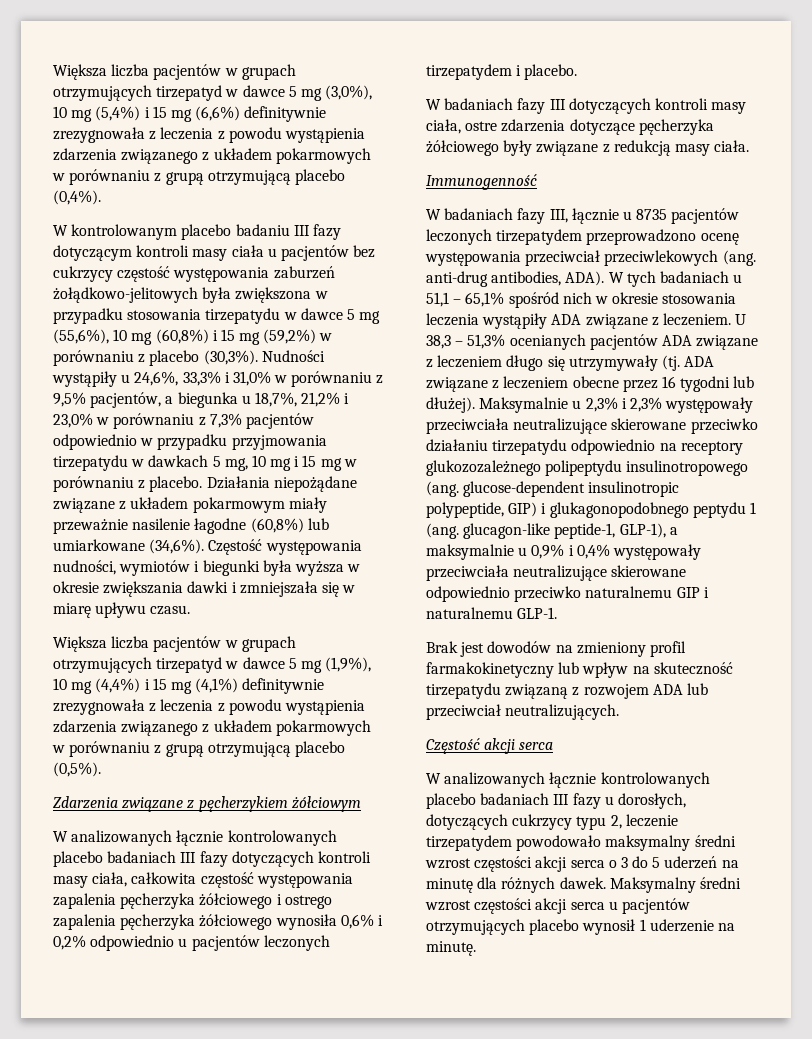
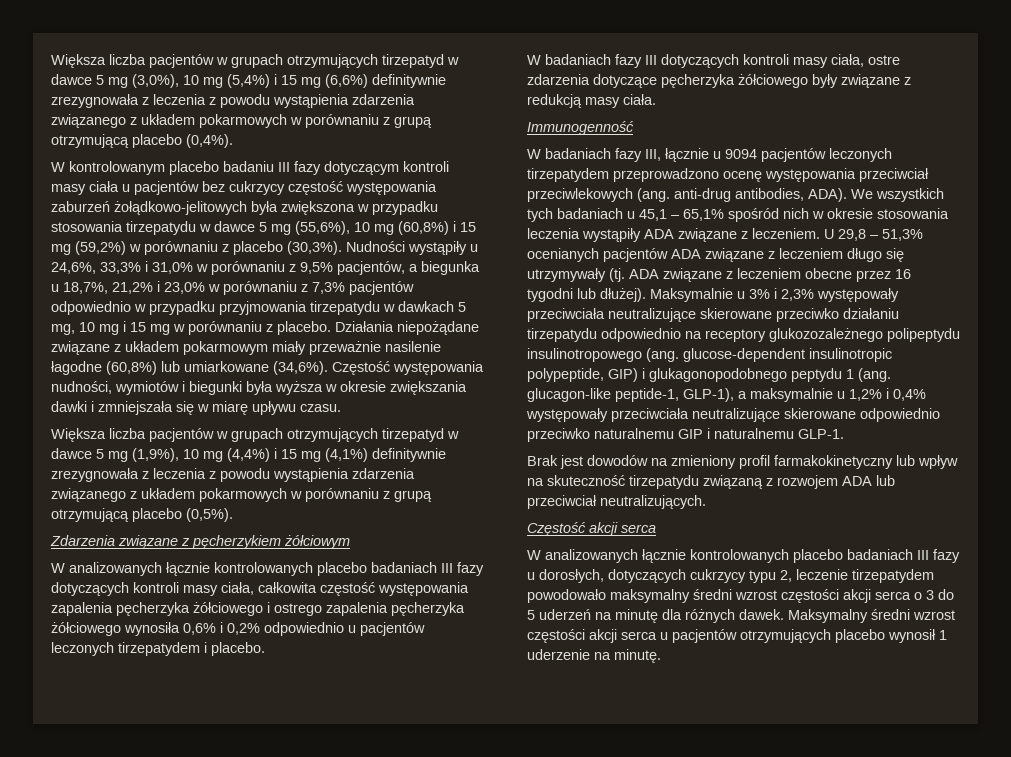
- W badaniach fazy III, łącznie u 8735 pacjentów leczonych tirzepatydem przeprowadzono ocenę występowania przeciwciał przeciwlekowych (ang. anti-drug antibodies, ADA).
+ W badaniach fazy III, łącznie u 9094 pacjentów leczonych tirzepatydem przeprowadzono ocenę występowania przeciwciał przeciwlekowych (ang. anti-drug antibodies, ADA).
- W tych badaniach u 51,1 – 65,1% spośród nich w okresie stosowania leczenia wystąpiły ADA związane z leczeniem.
+ We wszystkich tych badaniach u 45,1 – 65,1% spośród nich w okresie stosowania leczenia wystąpiły ADA związane z leczeniem.
- U 38,3 – 51,3% ocenianych pacjentów ADA związane z leczeniem długo się utrzymywały (tj.
+ U 29,8 – 51,3% ocenianych pacjentów ADA związane z leczeniem długo się utrzymywały (tj.
- Maksymalnie u 2,3% i 2,3% występowały przeciwciała neutralizujące skierowane przeciwko działaniu tirzepatydu odpowiednio na receptory glukozozależnego polipeptydu insulinotropowego (ang. glucose-dependent insulinotropic polypeptide, GIP) i glukagonopodobnego peptydu 1 (ang. glucagon-like peptide-1, GLP-1), a maksymalnie u 0,9% i 0,4% występowały przeciwciała neutralizujące skierowane odpowiednio przeciwko naturalnemu GIP i naturalnemu GLP-1.
+ Maksymalnie u 3% i 2,3% występowały przeciwciała neutralizujące skierowane przeciwko działaniu tirzepatydu odpowiednio na receptory glukozozależnego polipeptydu insulinotropowego (ang. glucose-dependent insulinotropic polypeptide, GIP) i glukagonopodobnego peptydu 1 (ang. glucagon-like peptide-1, GLP-1), a maksymalnie u 1,2% i 0,4% występowały przeciwciała neutralizujące skierowane odpowiednio przeciwko naturalnemu GIP i naturalnemu GLP-1.

